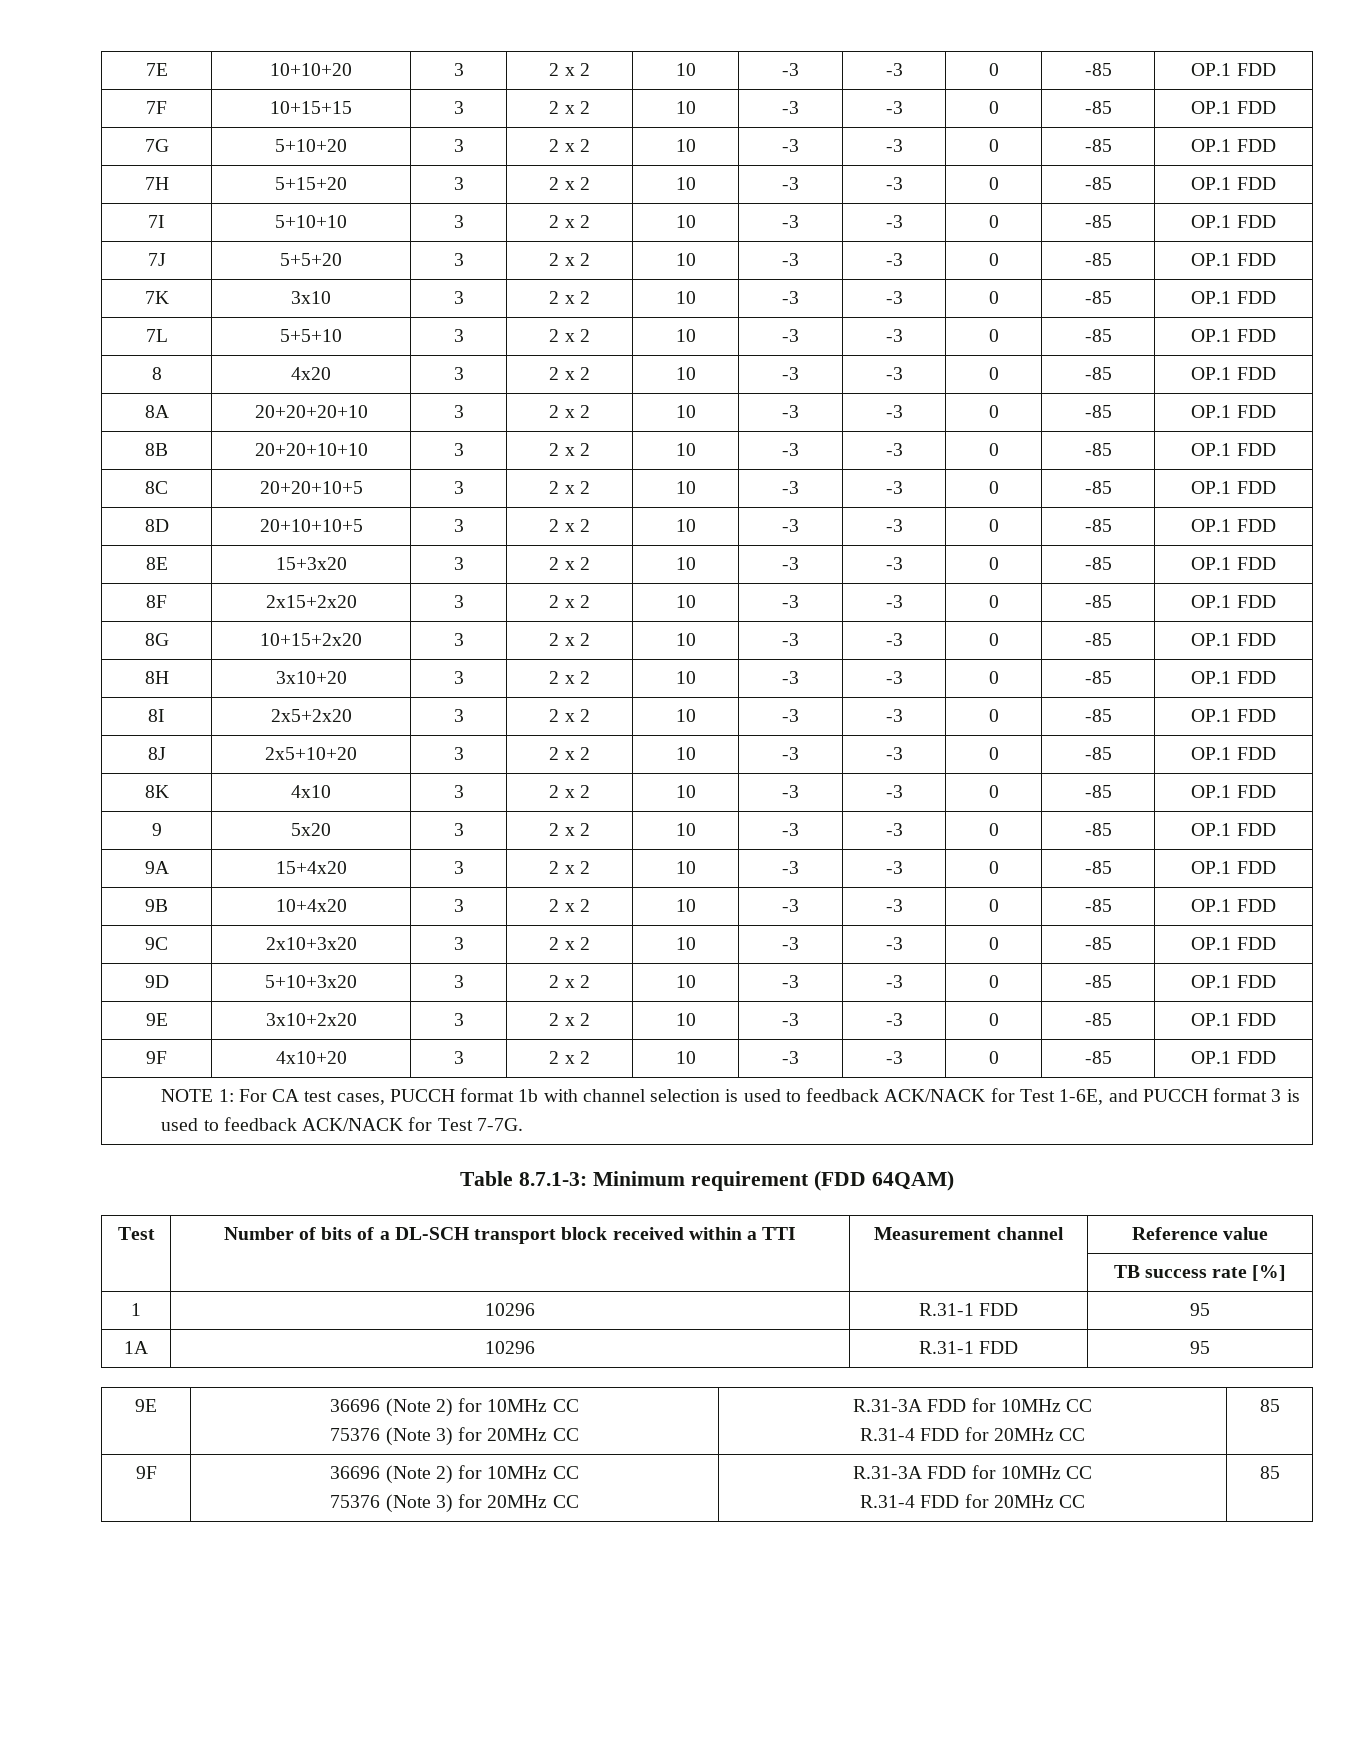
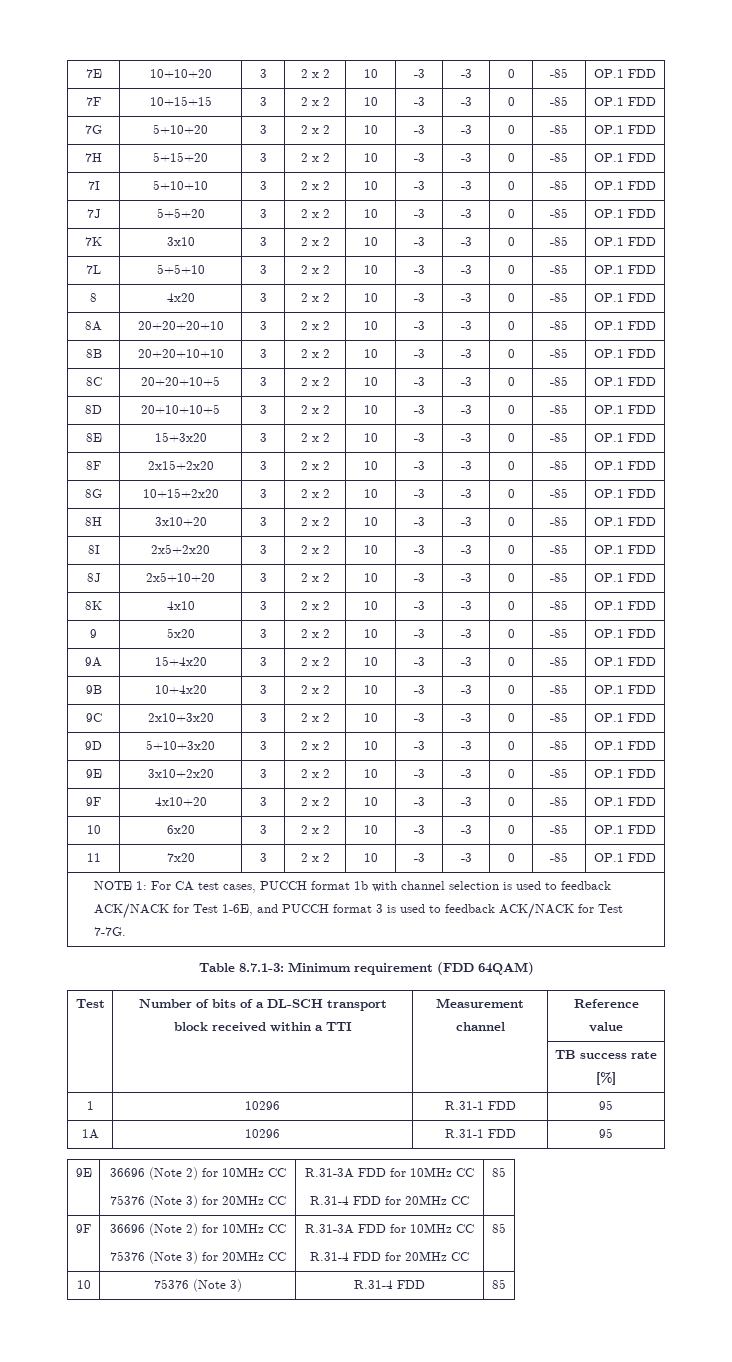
+ 10 | 6x20 | 3 | 2 x 2 | 10 | -3 | -3 | 0 | -85 | OP.1 FDD
+ 11 | 7x20 | 3 | 2 x 2 | 10 | -3 | -3 | 0 | -85 | OP.1 FDD
+ 10 | 75376 (Note 3) | R.31-4 FDD | 85

